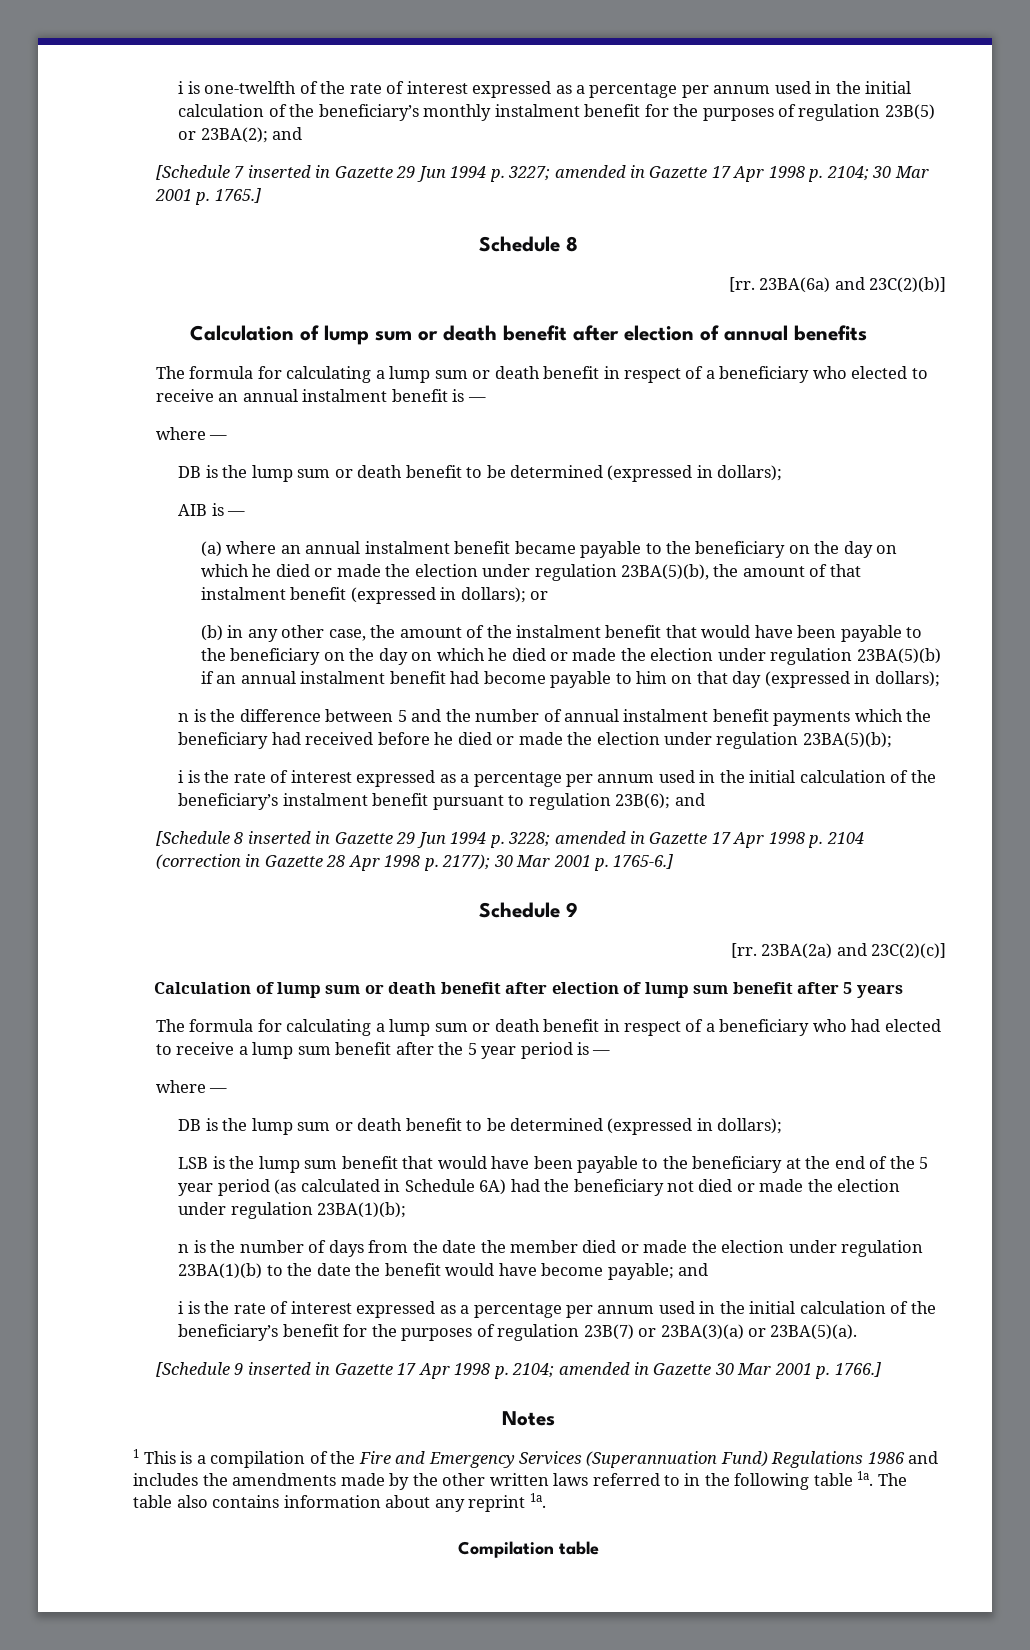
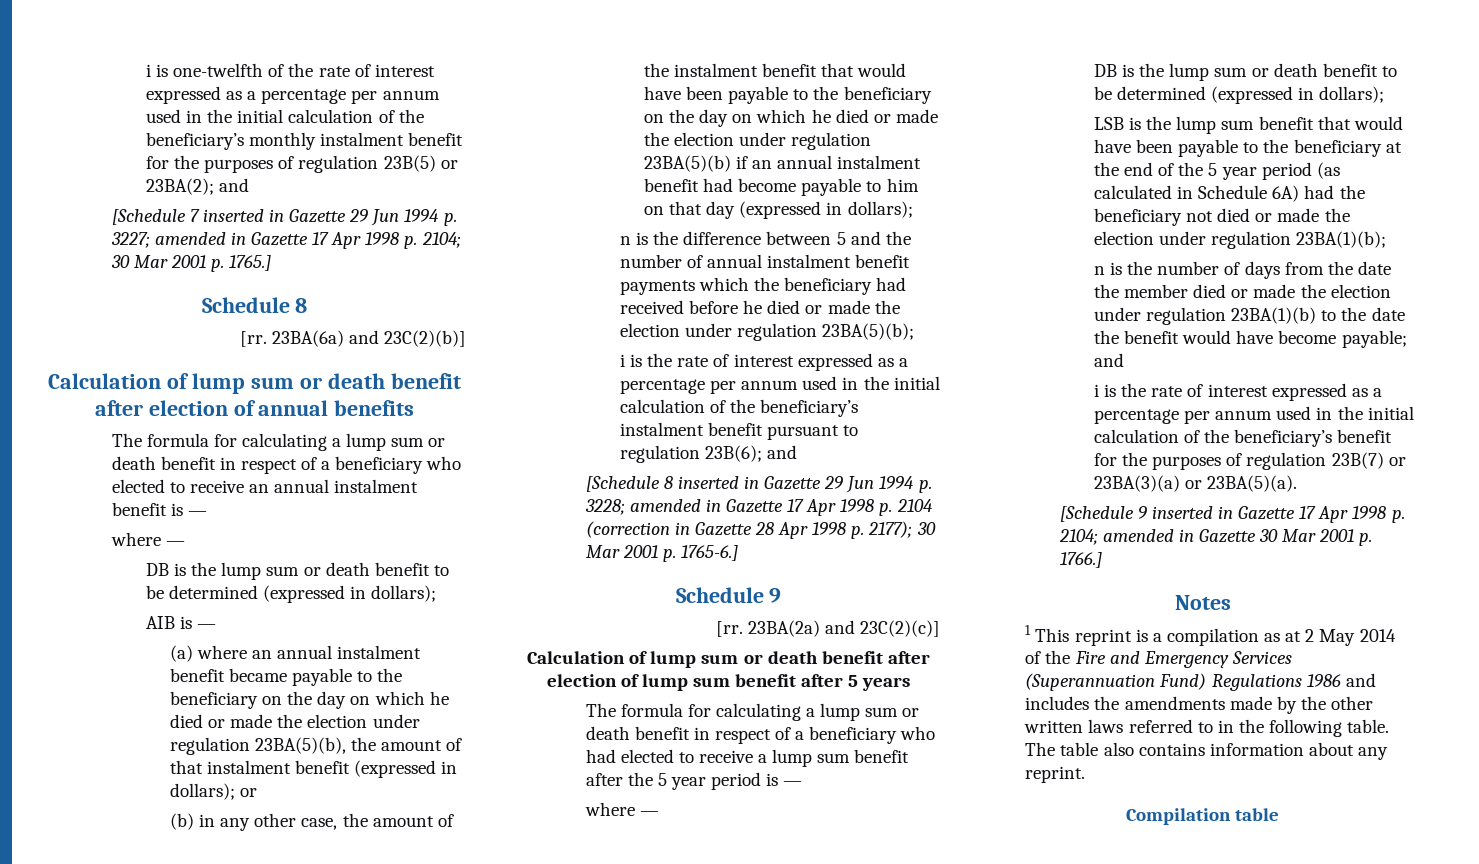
- 1 This is a compilation of the Fire and Emergency Services (Superannuation Fund) Regulations 1986 and includes the amendments made by the other written laws referred to in the following table 1a.
+ 1 This reprint is a compilation as at 2 May 2014 of the Fire and Emergency Services (Superannuation Fund) Regulations 1986 and includes the amendments made by the other written laws referred to in the following table.
- The table also contains information about any reprint 1a.
+ The table also contains information about any reprint.

